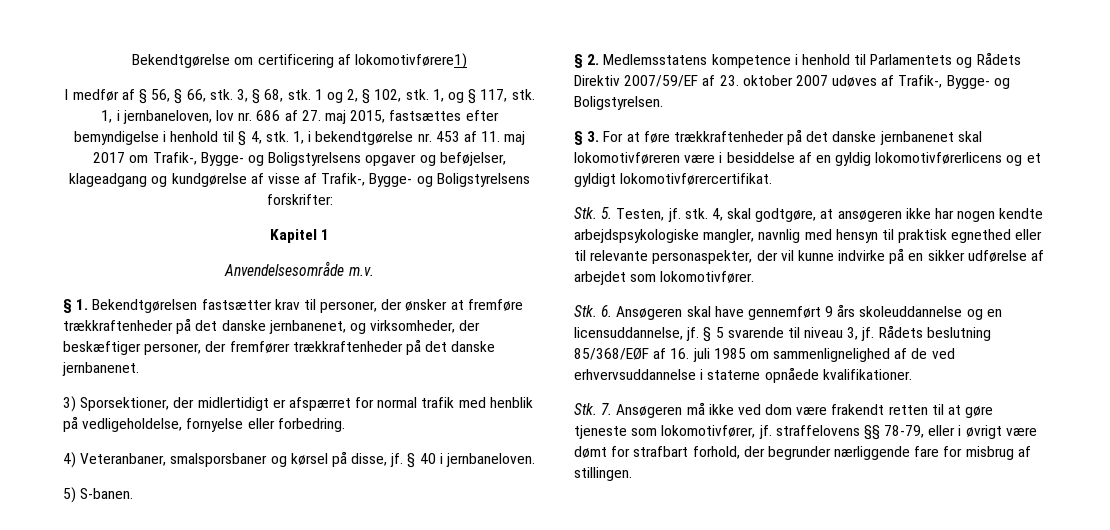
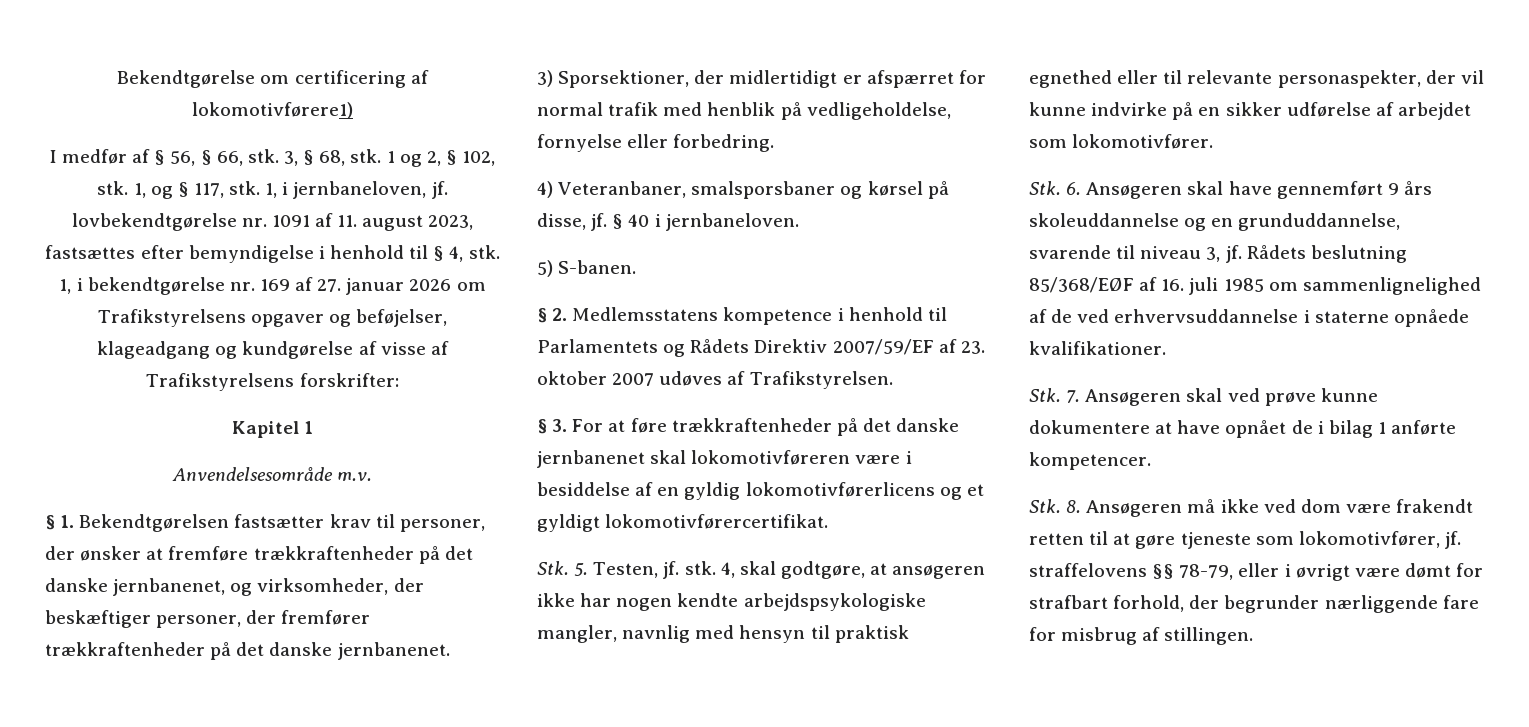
- 1, i jernbaneloven, lov nr. 686 af 27. maj 2015, fastsættes efter bemyndigelse i henhold til § 4, stk.
+ 1, i jernbaneloven, jf. lovbekendtgørelse nr. 1091 af 11. august 2023, fastsættes efter bemyndigelse i henhold til § 4, stk.
- 1, i bekendtgørelse nr. 453 af 11. maj 2017 om Trafik-, Bygge- og Boligstyrelsens opgaver og beføjelser, klageadgang og kundgørelse af visse af Trafik-, Bygge- og Boligstyrelsens forskrifter:
+ 1, i bekendtgørelse nr. 169 af 27. januar 2026 om Trafikstyrelsens opgaver og beføjelser, klageadgang og kundgørelse af visse af Trafikstyrelsens forskrifter:
- § 2. Medlemsstatens kompetence i henhold til Parlamentets og Rådets Direktiv 2007/59/EF af 23. oktober 2007 udøves af Trafik-, Bygge- og Boligstyrelsen.
+ § 2. Medlemsstatens kompetence i henhold til Parlamentets og Rådets Direktiv 2007/59/EF af 23. oktober 2007 udøves af Trafikstyrelsen.
- Stk. 6. Ansøgeren skal have gennemført 9 års skoleuddannelse og en licensuddannelse, jf. § 5 svarende til niveau 3, jf.
+ Stk. 6. Ansøgeren skal have gennemført 9 års skoleuddannelse og en grunduddannelse, svarende til niveau 3, jf.
- Stk. 7. Ansøgeren må ikke ved dom være frakendt retten til at gøre tjeneste som lokomotivfører, jf. straffelovens §§ 78-79, eller i øvrigt være dømt for strafbart forhold, der begrunder nærliggende fare for misbrug af stillingen.
+ Stk. 7. Ansøgeren skal ved prøve kunne dokumentere at have opnået de i bilag 1 anførte kompetencer.
+ Stk. 8. Ansøgeren må ikke ved dom være frakendt retten til at gøre tjeneste som lokomotivfører, jf. straffelovens §§ 78-79, eller i øvrigt være dømt for strafbart forhold, der begrunder nærliggende fare for misbrug af stillingen.

